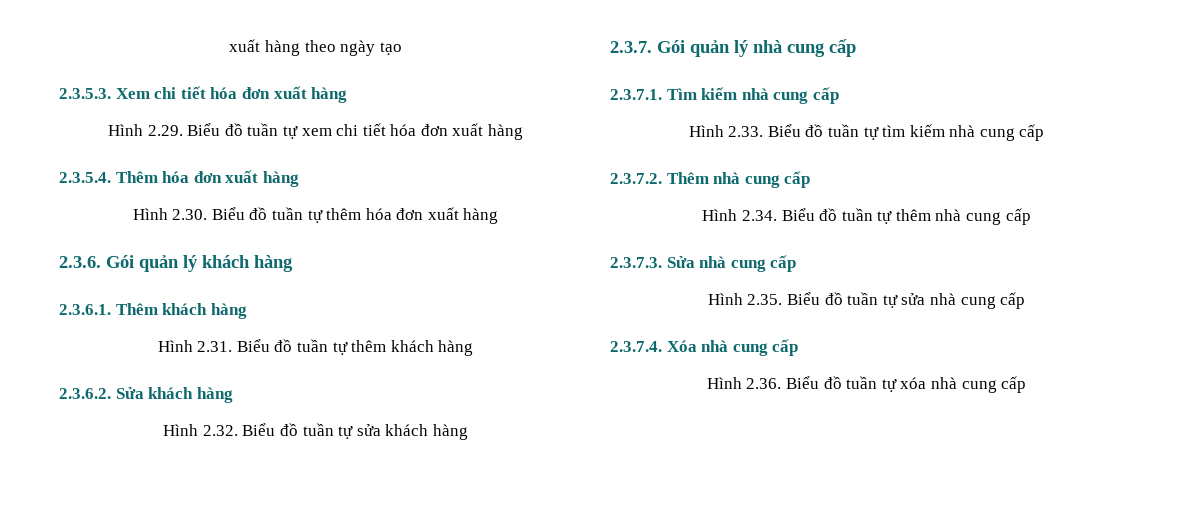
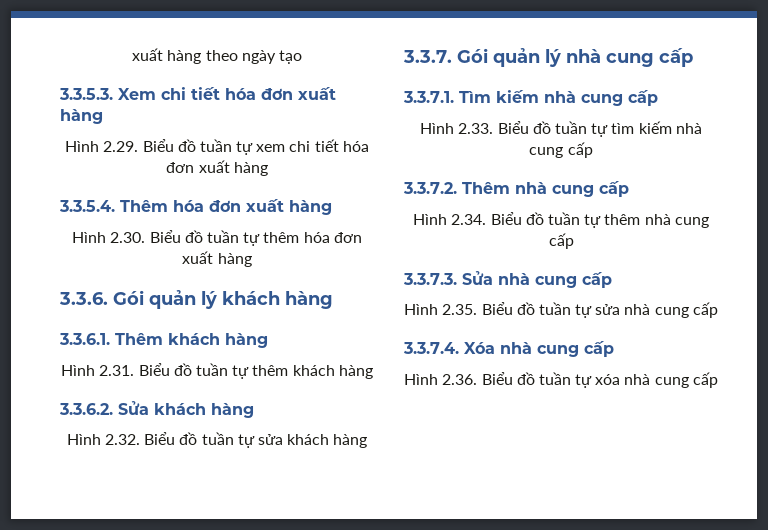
- 2.3.5.3. Xem chi tiết hóa đơn xuất hàng
+ 3.3.5.3. Xem chi tiết hóa đơn xuất hàng
- 2.3.5.4. Thêm hóa đơn xuất hàng
+ 3.3.5.4. Thêm hóa đơn xuất hàng
- 2.3.6. Gói quản lý khách hàng
+ 3.3.6. Gói quản lý khách hàng
- 2.3.6.1. Thêm khách hàng
+ 3.3.6.1. Thêm khách hàng
- 2.3.6.2. Sửa khách hàng
+ 3.3.6.2. Sửa khách hàng
- 2.3.7. Gói quản lý nhà cung cấp
+ 3.3.7. Gói quản lý nhà cung cấp
- 2.3.7.1. Tìm kiếm nhà cung cấp
+ 3.3.7.1. Tìm kiếm nhà cung cấp
- 2.3.7.2. Thêm nhà cung cấp
+ 3.3.7.2. Thêm nhà cung cấp
- 2.3.7.3. Sửa nhà cung cấp
+ 3.3.7.3. Sửa nhà cung cấp
- 2.3.7.4. Xóa nhà cung cấp
+ 3.3.7.4. Xóa nhà cung cấp

